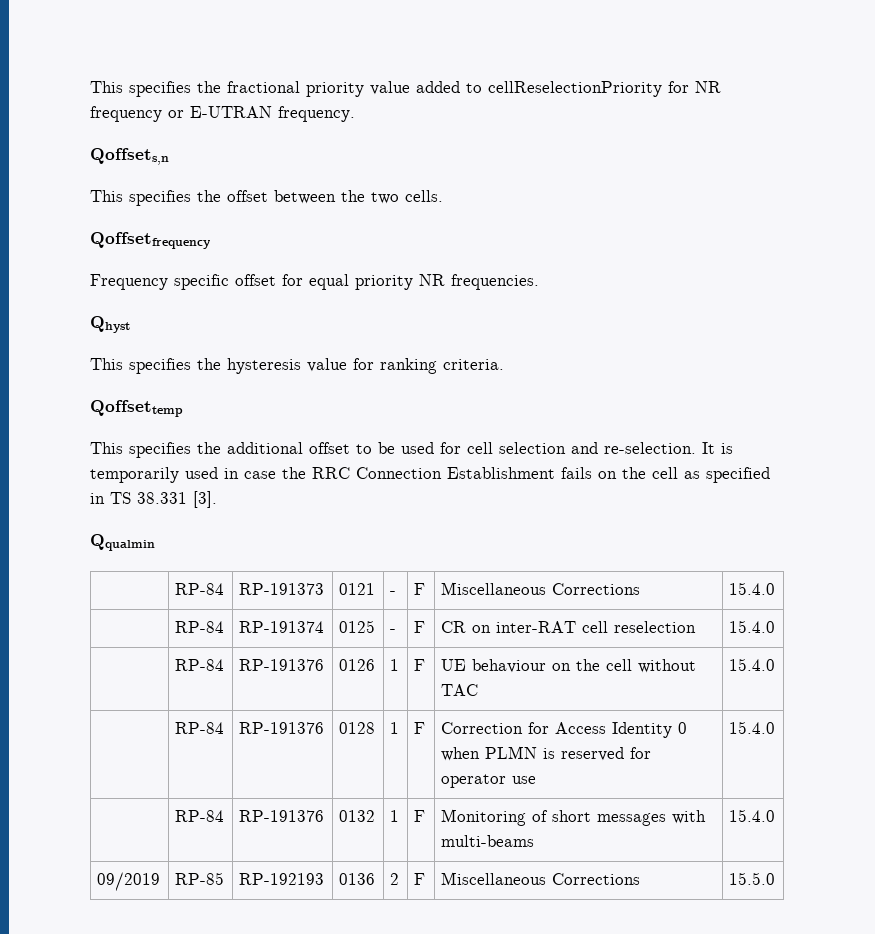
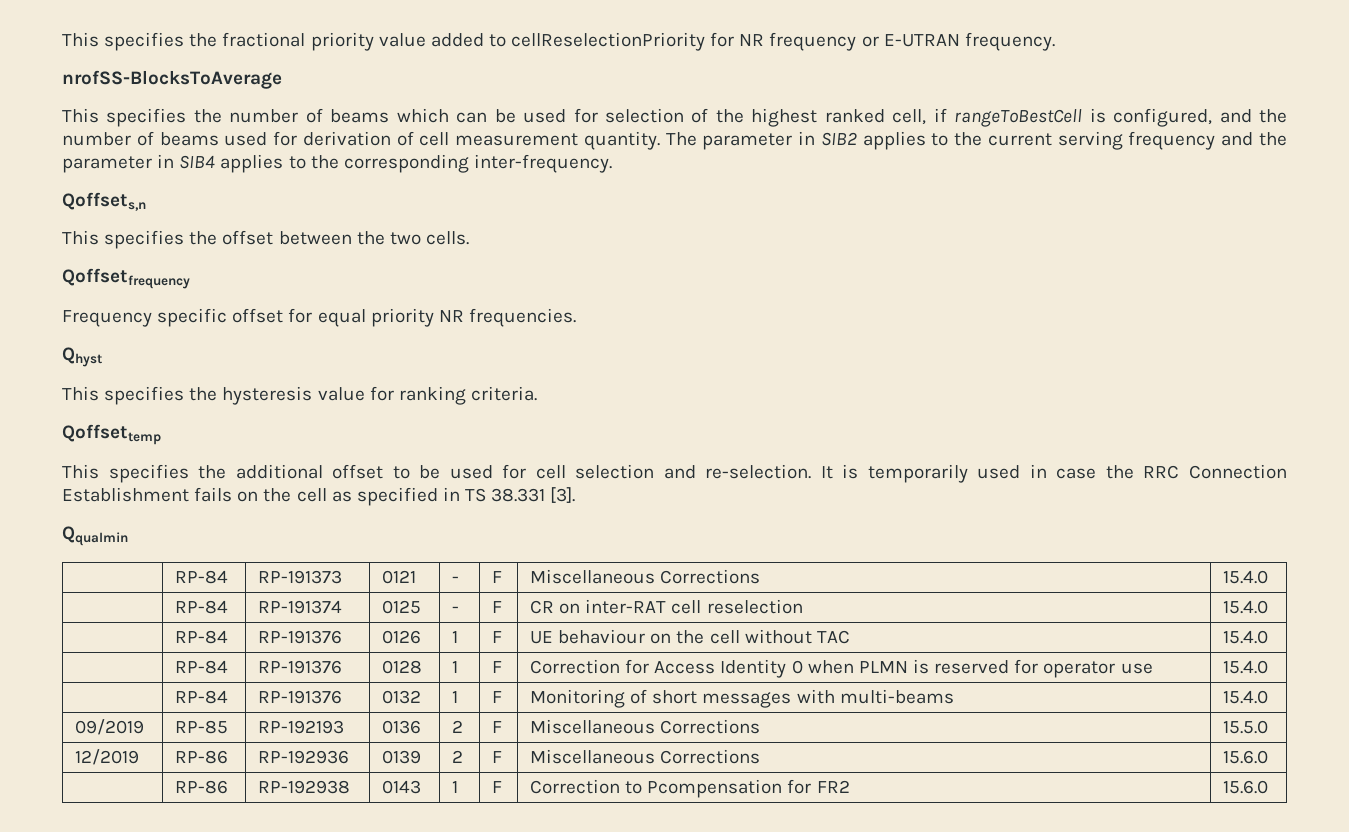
+ nrofSS-BlocksToAverage
+ This specifies the number of beams which can be used for selection of the highest ranked cell, if rangeToBestCell is configured, and the number of beams used for derivation of cell measurement quantity. The parameter in SIB2 applies to the current serving frequency and the parameter in SIB4 applies to the corresponding inter-frequency.
+ 12/2019 | RP-86 | RP-192936 | 0139 | 2 | F | Miscellaneous Corrections | 15.6.0
+ | RP-86 | RP-192938 | 0143 | 1 | F | Correction to Pcompensation for FR2 | 15.6.0

